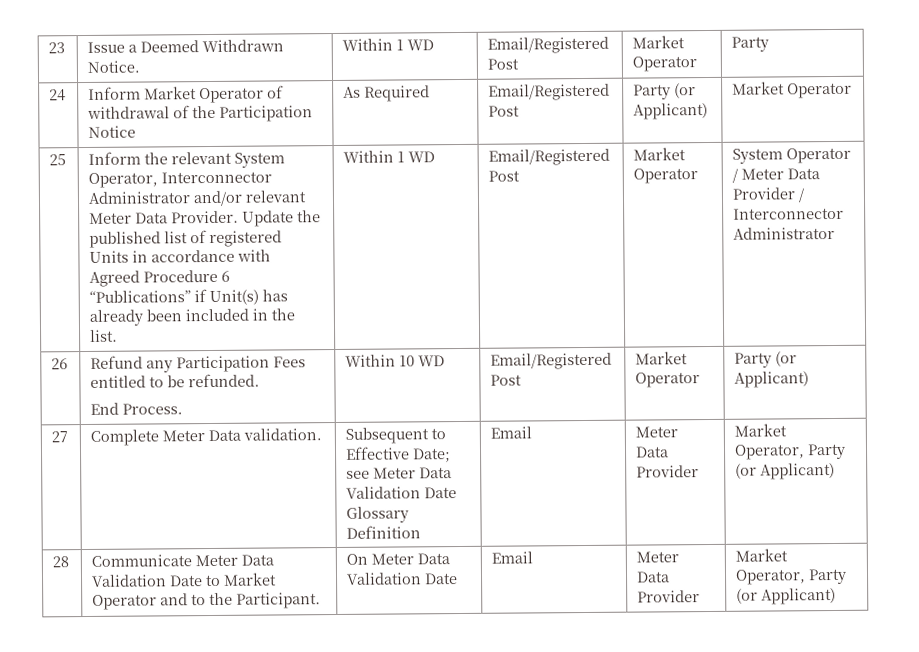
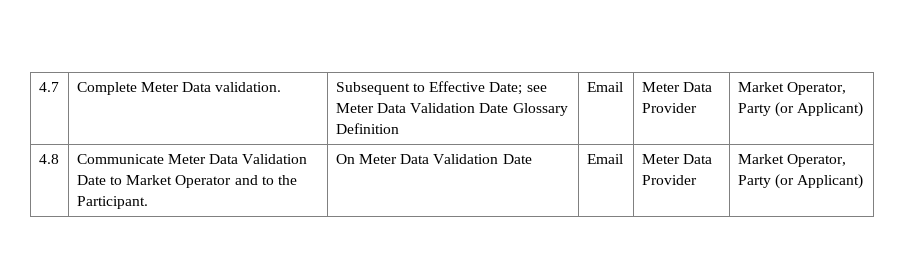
- 23 | Issue a Deemed Withdrawn Notice. | Within 1 WD | Email/Registered Post | Market Operator | Party
- 24 | Inform Market Operator of withdrawal of the Participation Notice | As Required | Email/Registered Post | Party (or Applicant) | Market Operator
- 25 | Inform the relevant System Operator, Interconnector Administrator and/or relevant Meter Data Provider. Update the published list of registered Units in accordance with Agreed Procedure 6 “Publications” if Unit(s) has already been included in the list. | Within 1 WD | Email/Registered Post | Market Operator | System Operator / Meter Data Provider / Interconnector Administrator
- 26 | Refund any Participation Fees entitled to be refunded.
- End Process. | Within 10 WD | Email/Registered Post | Market Operator | Party (or Applicant)
- 27 | Complete Meter Data validation. | Subsequent to Effective Date; see Meter Data Validation Date Glossary Definition | Email | Meter Data Provider | Market Operator, Party (or Applicant)
+ 4.7 | Complete Meter Data validation. | Subsequent to Effective Date; see Meter Data Validation Date Glossary Definition | Email | Meter Data Provider | Market Operator, Party (or Applicant)
- 28 | Communicate Meter Data Validation Date to Market Operator and to the Participant. | On Meter Data Validation Date | Email | Meter Data Provider | Market Operator, Party (or Applicant)
+ 4.8 | Communicate Meter Data Validation Date to Market Operator and to the Participant. | On Meter Data Validation Date | Email | Meter Data Provider | Market Operator, Party (or Applicant)

